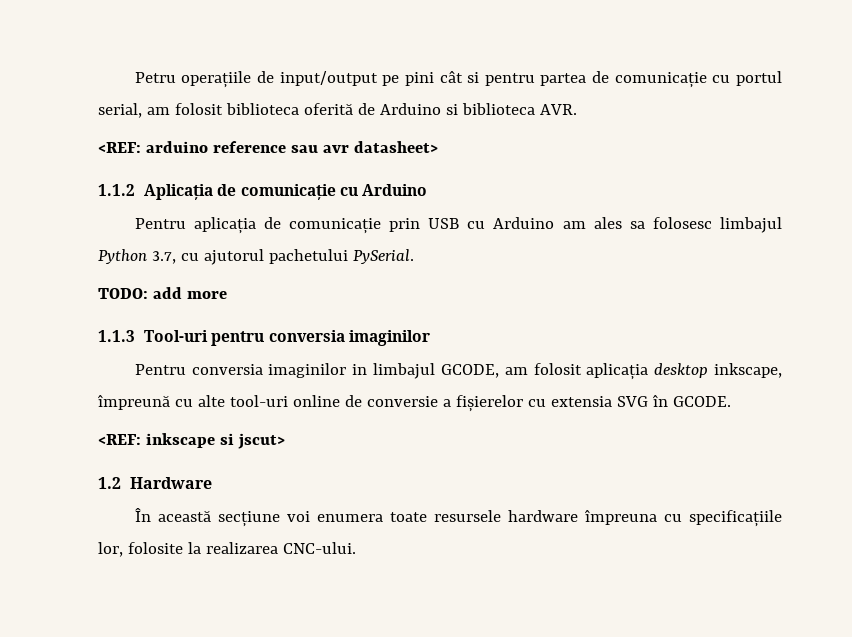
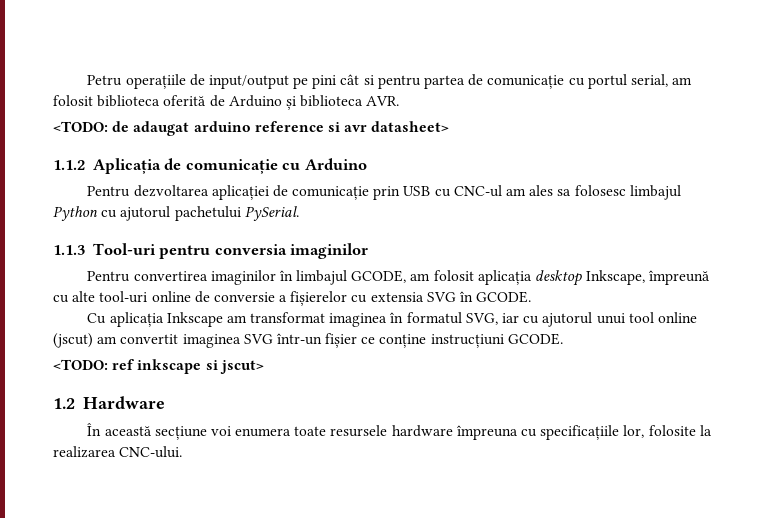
- Petru operațiile de input/output pe pini cât si pentru partea de comunicație cu portul serial, am folosit biblioteca oferită de Arduino si biblioteca AVR.
+ Petru operațiile de input/output pe pini cât si pentru partea de comunicație cu portul serial, am folosit biblioteca oferită de Arduino și biblioteca AVR.
- <REF: arduino reference sau avr datasheet>
+ <TODO: de adaugat arduino reference si avr datasheet>
- Pentru aplicația de comunicație prin USB cu Arduino am ales sa folosesc limbajul Python 3.7, cu ajutorul pachetului PySerial.
+ Pentru dezvoltarea aplicației de comunicație prin USB cu CNC-ul am ales sa folosesc limbajul Python cu ajutorul pachetului PySerial.
- TODO: add more
- Pentru conversia imaginilor in limbajul GCODE, am folosit aplicația desktop inkscape, împreună cu alte tool-uri online de conversie a fișierelor cu extensia SVG în GCODE.
+ Pentru convertirea imaginilor în limbajul GCODE, am folosit aplicația desktop Inkscape, împreună cu alte tool-uri online de conversie a fișierelor cu extensia SVG în GCODE.
- <REF: inkscape si jscut>
+ Cu aplicația Inkscape am transformat imaginea în formatul SVG, iar cu ajutorul unui tool online (jscut) am convertit imaginea SVG într-un fișier ce conține instrucțiuni GCODE.
+ <TODO: ref inkscape si jscut>

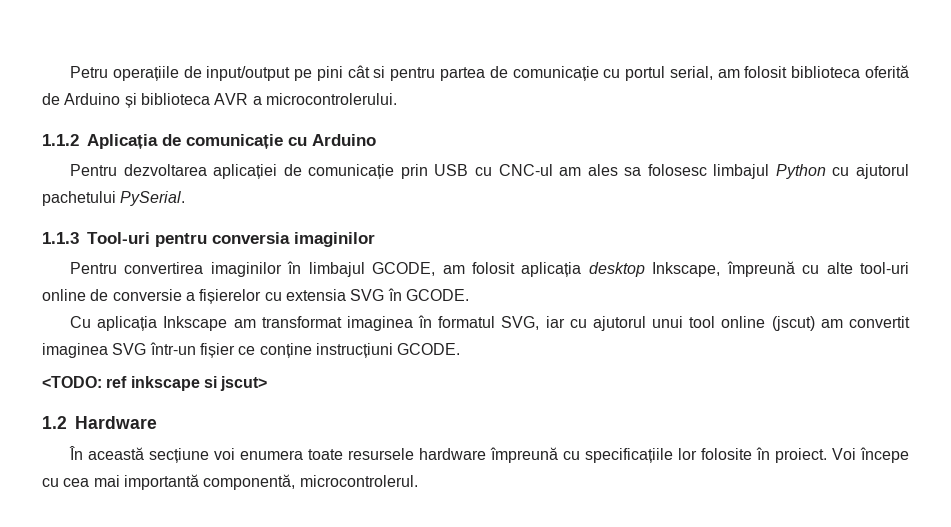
- Petru operațiile de input/output pe pini cât si pentru partea de comunicație cu portul serial, am folosit biblioteca oferită de Arduino și biblioteca AVR.
- <TODO: de adaugat arduino reference si avr datasheet>
+ Petru operațiile de input/output pe pini cât si pentru partea de comunicație cu portul serial, am folosit biblioteca oferită de Arduino și biblioteca AVR a microcontrolerului.
- În această secțiune voi enumera toate resursele hardware împreuna cu specificațiile lor, folosite la realizarea CNC-ului.
+ În această secțiune voi enumera toate resursele hardware împreună cu specificațiile lor folosite în proiect. Voi începe cu cea mai importantă componentă, microcontrolerul.

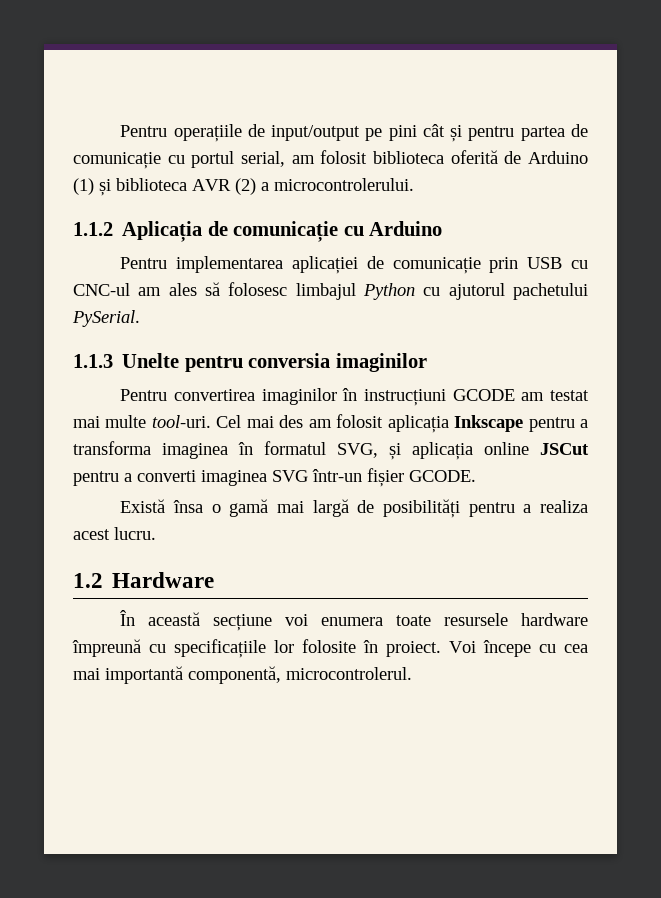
- Petru operațiile de input/output pe pini cât si pentru partea de comunicație cu portul serial, am folosit biblioteca oferită de Arduino și biblioteca AVR a microcontrolerului.
+ Pentru operațiile de input/output pe pini cât și pentru partea de comunicație cu portul serial, am folosit biblioteca oferită de Arduino (1) și biblioteca AVR (2) a microcontrolerului.
- Pentru dezvoltarea aplicației de comunicație prin USB cu CNC-ul am ales sa folosesc limbajul Python cu ajutorul pachetului PySerial.
+ Pentru implementarea aplicației de comunicație prin USB cu CNC-ul am ales să folosesc limbajul Python cu ajutorul pachetului PySerial.
- 1.1.3 Tool-uri pentru conversia imaginilor
+ 1.1.3 Unelte pentru conversia imaginilor
- Pentru convertirea imaginilor în limbajul GCODE, am folosit aplicația desktop Inkscape, împreună cu alte tool-uri online de conversie a fișierelor cu extensia SVG în GCODE.
- Cu aplicația Inkscape am transformat imaginea în formatul SVG, iar cu ajutorul unui tool online (jscut) am convertit imaginea SVG într-un fișier ce conține instrucțiuni GCODE.
- <TODO: ref inkscape si jscut>
+ Pentru convertirea imaginilor în instrucțiuni GCODE am testat mai multe tool-uri. Cel mai des am folosit aplicația Inkscape pentru a transforma imaginea în formatul SVG, și aplicația online JSCut pentru a converti imaginea SVG într-un fișier GCODE.
+ Există însa o gamă mai largă de posibilități pentru a realiza acest lucru.

